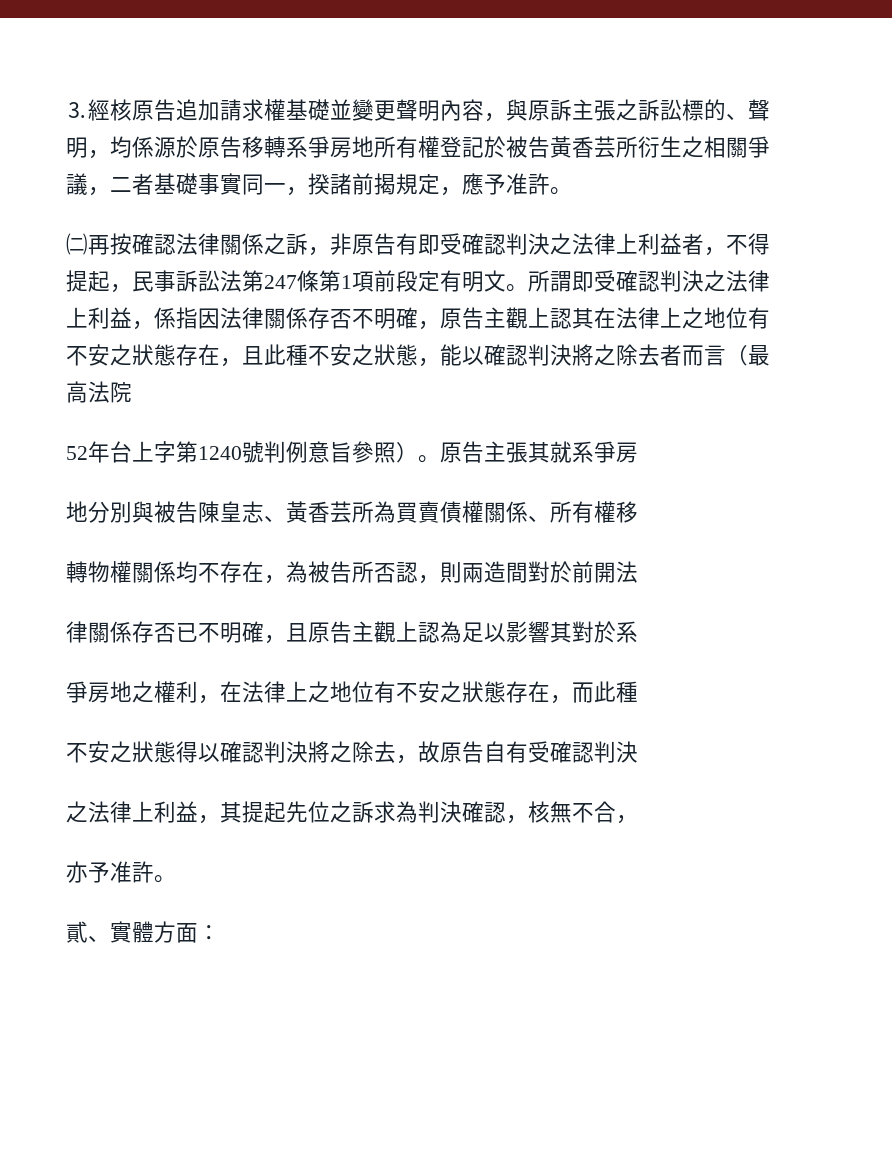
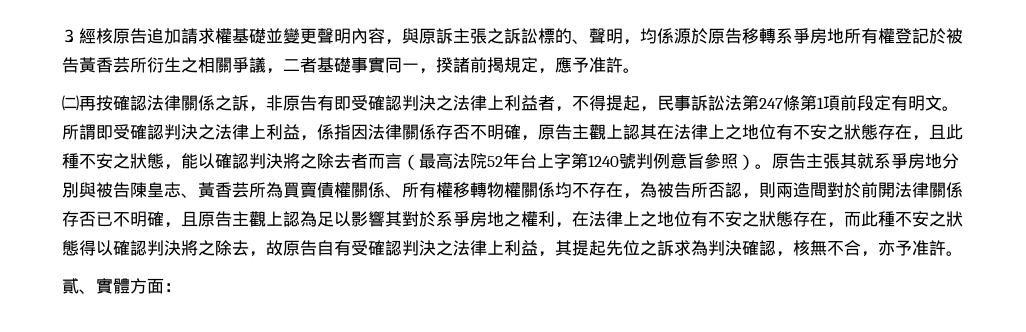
- 所謂即受確認判決之法律上利益，係指因法律關係存否不明確，原告主觀上認其在法律上之地位有不安之狀態存在，且此種不安之狀態，能以確認判決將之除去者而言（最高法院
- 52年台上字第1240號判例意旨參照）。
+ 所謂即受確認判決之法律上利益，係指因法律關係存否不明確，原告主觀上認其在法律上之地位有不安之狀態存在，且此種不安之狀態，能以確認判決將之除去者而言（最高法院52年台上字第1240號判例意旨參照）。
- 原告主張其就系爭房
- 地分別與被告陳皇志、黃香芸所為買賣債權關係、所有權移
- 轉物權關係均不存在，為被告所否認，則兩造間對於前開法
- 律關係存否已不明確，且原告主觀上認為足以影響其對於系
- 爭房地之權利，在法律上之地位有不安之狀態存在，而此種
- 不安之狀態得以確認判決將之除去，故原告自有受確認判決
- 之法律上利益，其提起先位之訴求為判決確認，核無不合，
- 亦予准許。
+ 原告主張其就系爭房地分別與被告陳皇志、黃香芸所為買賣債權關係、所有權移轉物權關係均不存在，為被告所否認，則兩造間對於前開法律關係存否已不明確，且原告主觀上認為足以影響其對於系爭房地之權利，在法律上之地位有不安之狀態存在，而此種不安之狀態得以確認判決將之除去，故原告自有受確認判決之法律上利益，其提起先位之訴求為判決確認，核無不合，亦予准許。

